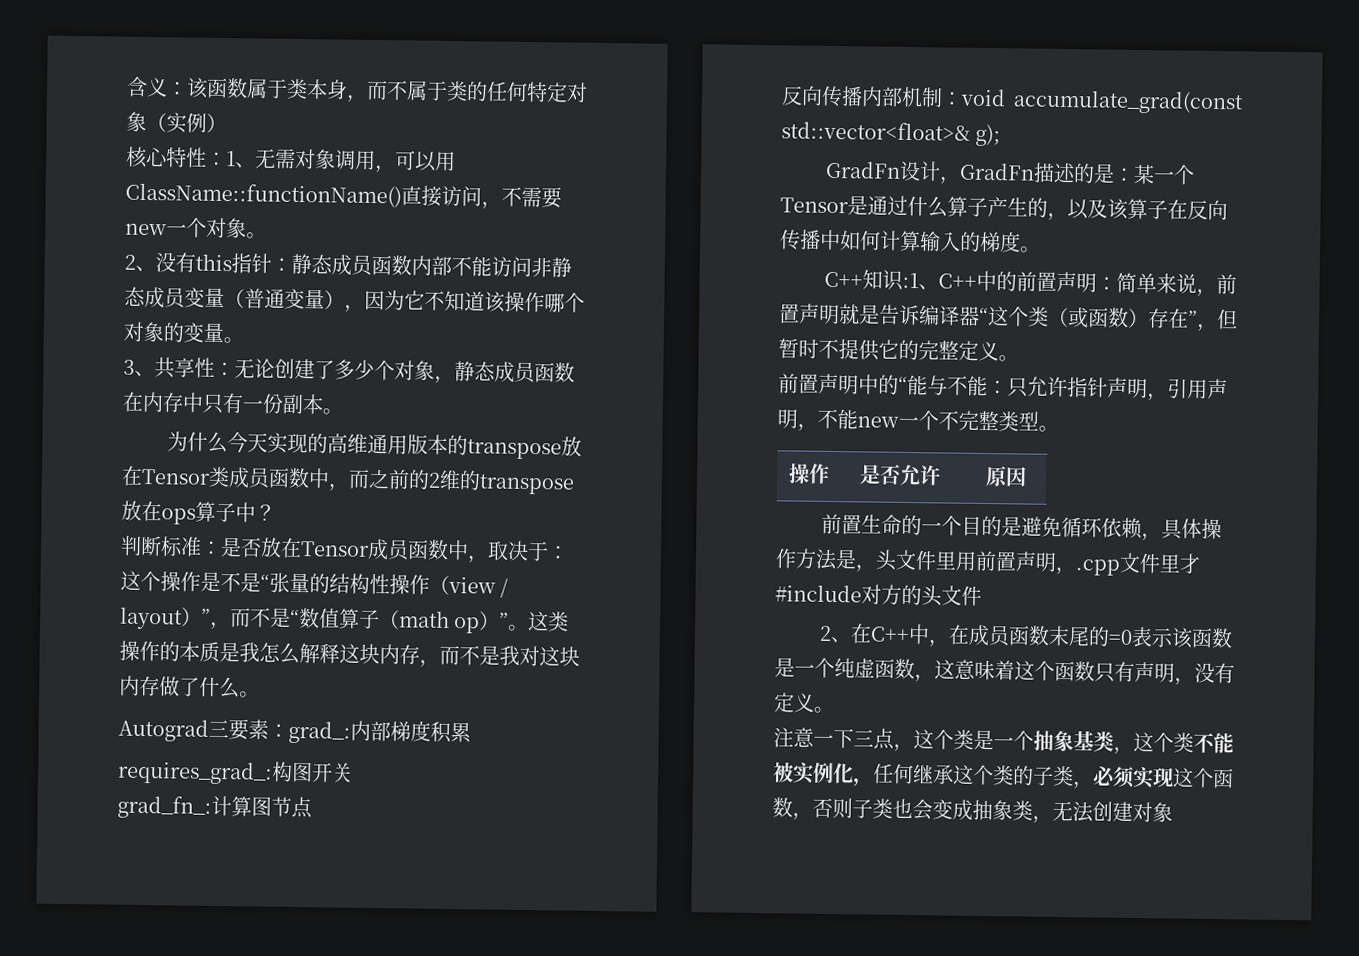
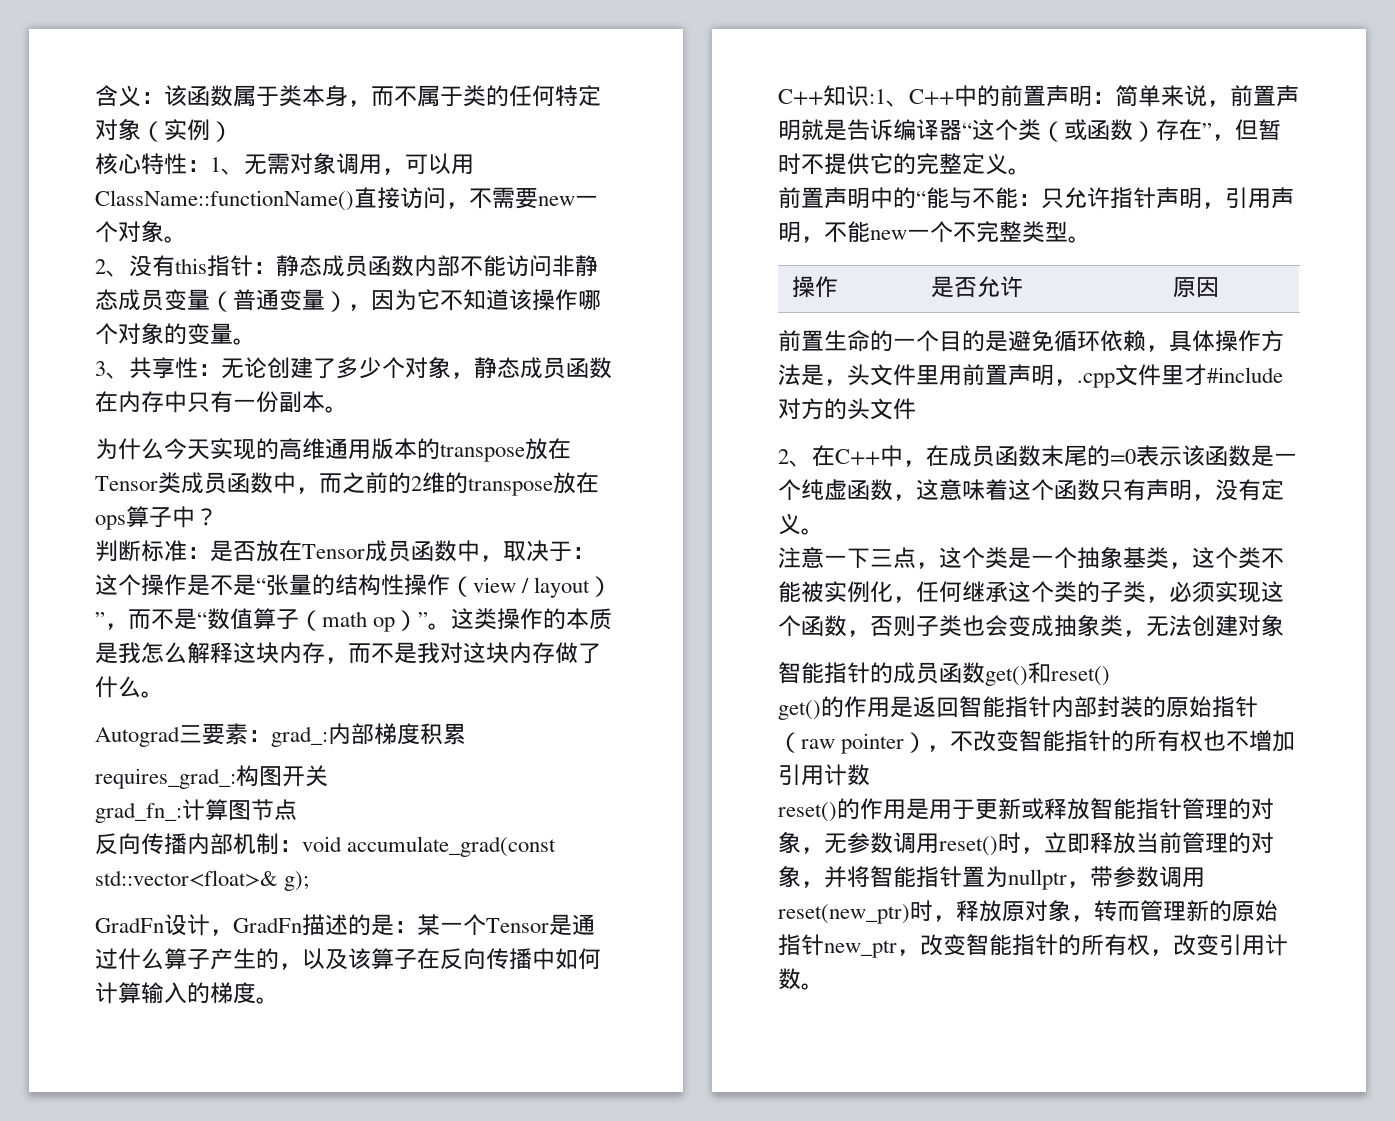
+ 智能指针的成员函数get()和reset()
+ get()的作用是返回智能指针内部封装的原始指针（raw pointer），不改变智能指针的所有权也不增加引用计数
+ reset()的作用是用于更新或释放智能指针管理的对象，无参数调用reset()时，立即释放当前管理的对象，并将智能指针置为nullptr，带参数调用reset(new_ptr)时，释放原对象，转而管理新的原始指针new_ptr，改变智能指针的所有权，改变引用计数。

